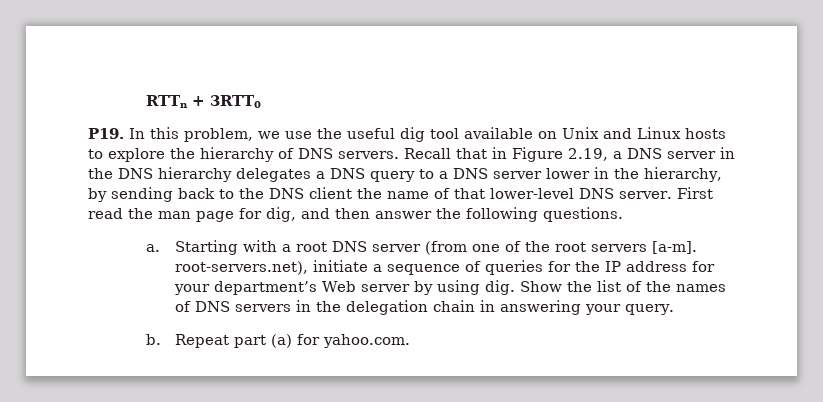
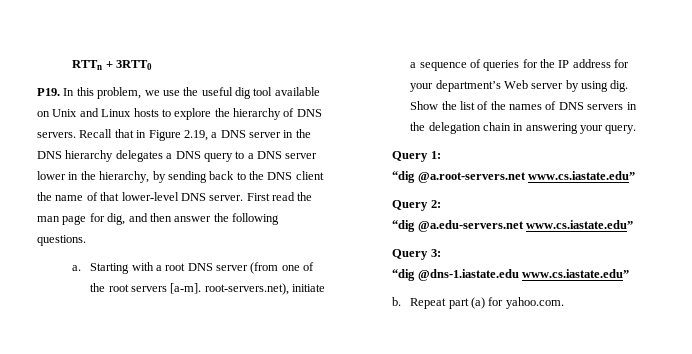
+ Query 1:
+ “dig @a.root-servers.net www.cs.iastate.edu”
+ Query 2:
+ “dig @a.edu-servers.net www.cs.iastate.edu”
+ Query 3:
+ “dig @dns-1.iastate.edu www.cs.iastate.edu”

